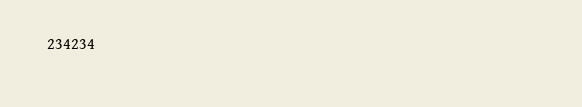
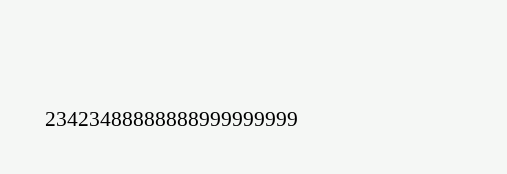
- 234234
+ 23423488888888999999999

